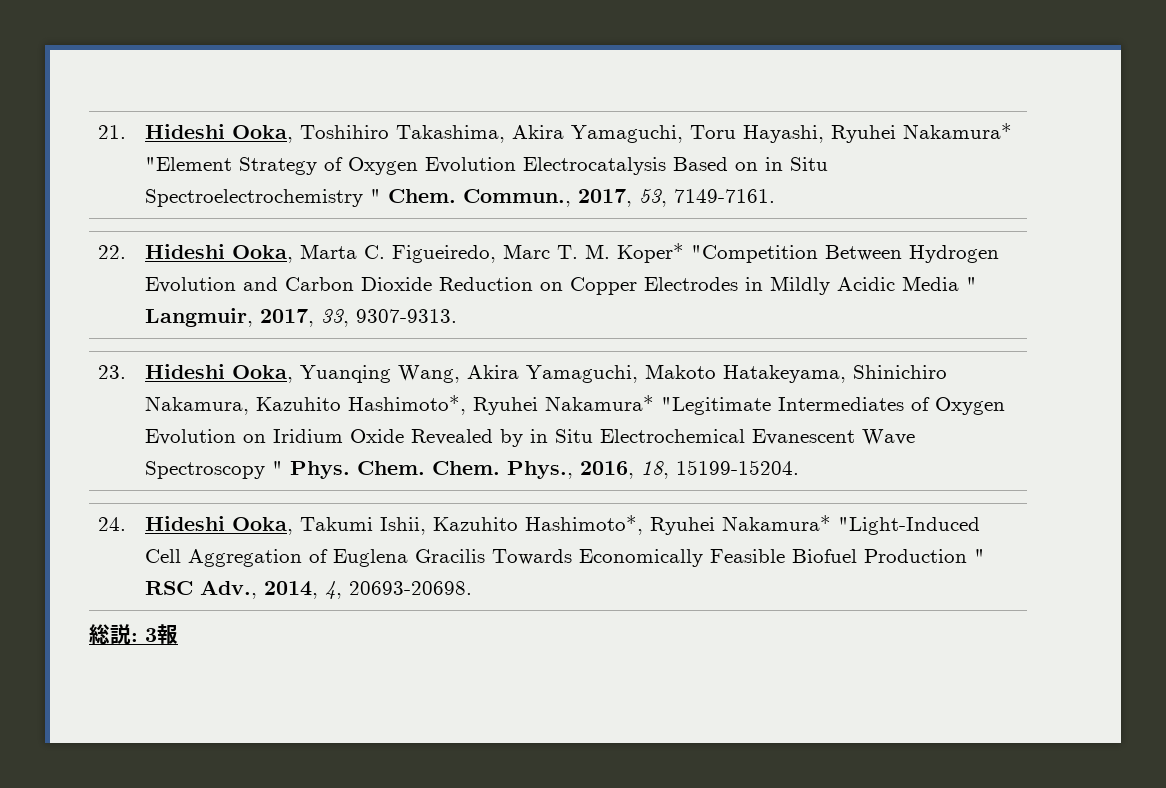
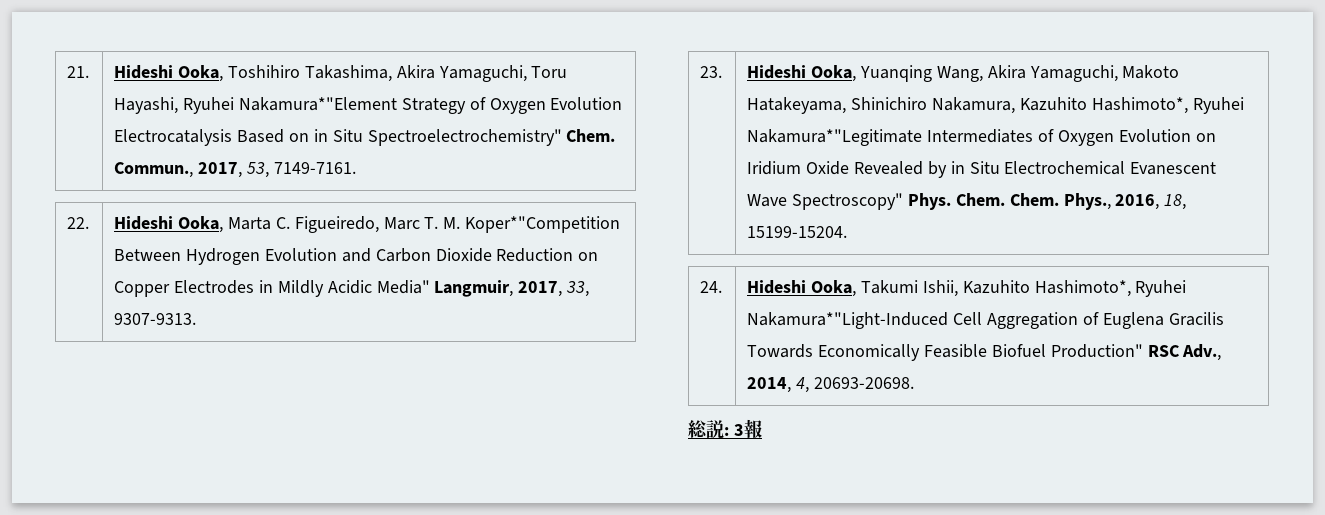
- 21. | Hideshi Ooka, Toshihiro Takashima, Akira Yamaguchi, Toru Hayashi, Ryuhei Nakamura* "Element Strategy of Oxygen Evolution Electrocatalysis Based on in Situ Spectroelectrochemistry " Chem. Commun., 2017, 53, 7149-7161.
+ 21. | Hideshi Ooka, Toshihiro Takashima, Akira Yamaguchi, Toru Hayashi, Ryuhei Nakamura*"Element Strategy of Oxygen Evolution Electrocatalysis Based on in Situ Spectroelectrochemistry" Chem. Commun., 2017, 53, 7149-7161.
- 22. | Hideshi Ooka, Marta C. Figueiredo, Marc T. M. Koper* "Competition Between Hydrogen Evolution and Carbon Dioxide Reduction on Copper Electrodes in Mildly Acidic Media " Langmuir, 2017, 33, 9307-9313.
+ 22. | Hideshi Ooka, Marta C. Figueiredo, Marc T. M. Koper*"Competition Between Hydrogen Evolution and Carbon Dioxide Reduction on Copper Electrodes in Mildly Acidic Media" Langmuir, 2017, 33, 9307-9313.
- 23. | Hideshi Ooka, Yuanqing Wang, Akira Yamaguchi, Makoto Hatakeyama, Shinichiro Nakamura, Kazuhito Hashimoto*, Ryuhei Nakamura* "Legitimate Intermediates of Oxygen Evolution on Iridium Oxide Revealed by in Situ Electrochemical Evanescent Wave Spectroscopy " Phys. Chem. Chem. Phys., 2016, 18, 15199-15204.
+ 23. | Hideshi Ooka, Yuanqing Wang, Akira Yamaguchi, Makoto Hatakeyama, Shinichiro Nakamura, Kazuhito Hashimoto*, Ryuhei Nakamura*"Legitimate Intermediates of Oxygen Evolution on Iridium Oxide Revealed by in Situ Electrochemical Evanescent Wave Spectroscopy" Phys. Chem. Chem. Phys., 2016, 18, 15199-15204.
- 24. | Hideshi Ooka, Takumi Ishii, Kazuhito Hashimoto*, Ryuhei Nakamura* "Light-Induced Cell Aggregation of Euglena Gracilis Towards Economically Feasible Biofuel Production " RSC Adv., 2014, 4, 20693-20698.
+ 24. | Hideshi Ooka, Takumi Ishii, Kazuhito Hashimoto*, Ryuhei Nakamura*"Light-Induced Cell Aggregation of Euglena Gracilis Towards Economically Feasible Biofuel Production" RSC Adv., 2014, 4, 20693-20698.

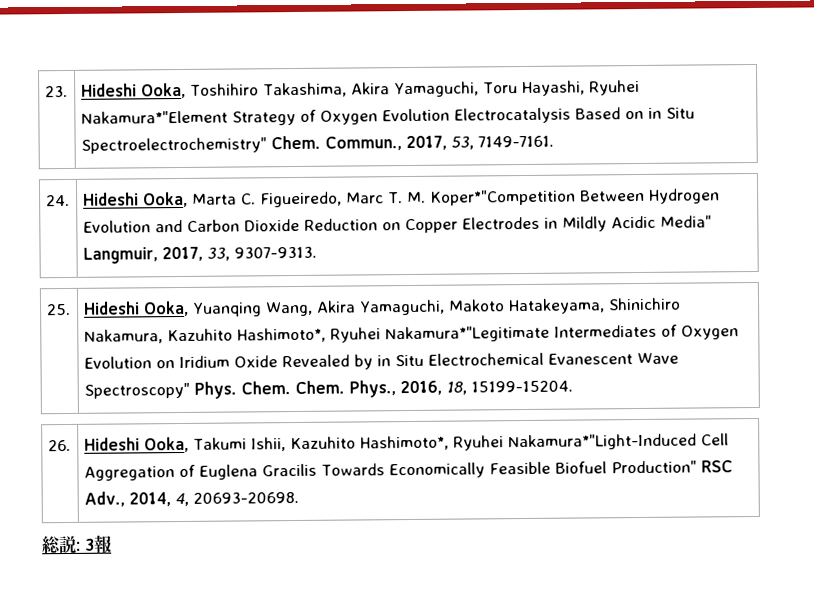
- 21. | Hideshi Ooka, Toshihiro Takashima, Akira Yamaguchi, Toru Hayashi, Ryuhei Nakamura*"Element Strategy of Oxygen Evolution Electrocatalysis Based on in Situ Spectroelectrochemistry" Chem. Commun., 2017, 53, 7149-7161.
+ 23. | Hideshi Ooka, Toshihiro Takashima, Akira Yamaguchi, Toru Hayashi, Ryuhei Nakamura*"Element Strategy of Oxygen Evolution Electrocatalysis Based on in Situ Spectroelectrochemistry" Chem. Commun., 2017, 53, 7149-7161.
- 22. | Hideshi Ooka, Marta C. Figueiredo, Marc T. M. Koper*"Competition Between Hydrogen Evolution and Carbon Dioxide Reduction on Copper Electrodes in Mildly Acidic Media" Langmuir, 2017, 33, 9307-9313.
+ 24. | Hideshi Ooka, Marta C. Figueiredo, Marc T. M. Koper*"Competition Between Hydrogen Evolution and Carbon Dioxide Reduction on Copper Electrodes in Mildly Acidic Media" Langmuir, 2017, 33, 9307-9313.
- 23. | Hideshi Ooka, Yuanqing Wang, Akira Yamaguchi, Makoto Hatakeyama, Shinichiro Nakamura, Kazuhito Hashimoto*, Ryuhei Nakamura*"Legitimate Intermediates of Oxygen Evolution on Iridium Oxide Revealed by in Situ Electrochemical Evanescent Wave Spectroscopy" Phys. Chem. Chem. Phys., 2016, 18, 15199-15204.
+ 25. | Hideshi Ooka, Yuanqing Wang, Akira Yamaguchi, Makoto Hatakeyama, Shinichiro Nakamura, Kazuhito Hashimoto*, Ryuhei Nakamura*"Legitimate Intermediates of Oxygen Evolution on Iridium Oxide Revealed by in Situ Electrochemical Evanescent Wave Spectroscopy" Phys. Chem. Chem. Phys., 2016, 18, 15199-15204.
- 24. | Hideshi Ooka, Takumi Ishii, Kazuhito Hashimoto*, Ryuhei Nakamura*"Light-Induced Cell Aggregation of Euglena Gracilis Towards Economically Feasible Biofuel Production" RSC Adv., 2014, 4, 20693-20698.
+ 26. | Hideshi Ooka, Takumi Ishii, Kazuhito Hashimoto*, Ryuhei Nakamura*"Light-Induced Cell Aggregation of Euglena Gracilis Towards Economically Feasible Biofuel Production" RSC Adv., 2014, 4, 20693-20698.

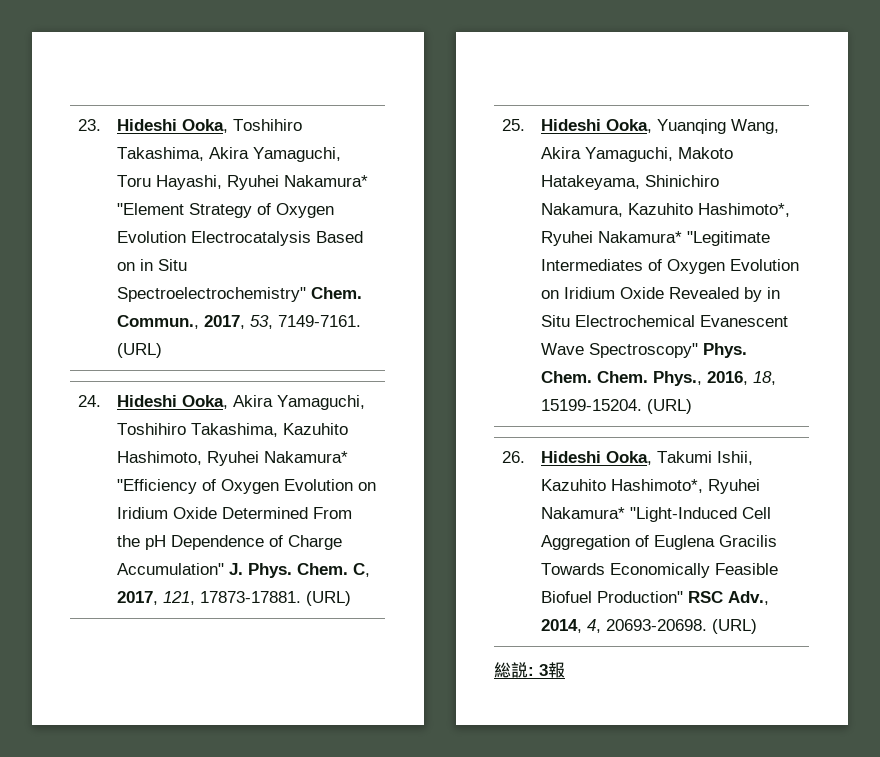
- 23. | Hideshi Ooka, Toshihiro Takashima, Akira Yamaguchi, Toru Hayashi, Ryuhei Nakamura*"Element Strategy of Oxygen Evolution Electrocatalysis Based on in Situ Spectroelectrochemistry" Chem. Commun., 2017, 53, 7149-7161.
+ 23. | Hideshi Ooka, Toshihiro Takashima, Akira Yamaguchi, Toru Hayashi, Ryuhei Nakamura* "Element Strategy of Oxygen Evolution Electrocatalysis Based on in Situ Spectroelectrochemistry" Chem. Commun., 2017, 53, 7149-7161. (URL)
- 24. | Hideshi Ooka, Marta C. Figueiredo, Marc T. M. Koper*"Competition Between Hydrogen Evolution and Carbon Dioxide Reduction on Copper Electrodes in Mildly Acidic Media" Langmuir, 2017, 33, 9307-9313.
+ 24. | Hideshi Ooka, Akira Yamaguchi, Toshihiro Takashima, Kazuhito Hashimoto, Ryuhei Nakamura* "Efficiency of Oxygen Evolution on Iridium Oxide Determined From the pH Dependence of Charge Accumulation" J. Phys. Chem. C, 2017, 121, 17873-17881. (URL)
- 25. | Hideshi Ooka, Yuanqing Wang, Akira Yamaguchi, Makoto Hatakeyama, Shinichiro Nakamura, Kazuhito Hashimoto*, Ryuhei Nakamura*"Legitimate Intermediates of Oxygen Evolution on Iridium Oxide Revealed by in Situ Electrochemical Evanescent Wave Spectroscopy" Phys. Chem. Chem. Phys., 2016, 18, 15199-15204.
+ 25. | Hideshi Ooka, Yuanqing Wang, Akira Yamaguchi, Makoto Hatakeyama, Shinichiro Nakamura, Kazuhito Hashimoto*, Ryuhei Nakamura* "Legitimate Intermediates of Oxygen Evolution on Iridium Oxide Revealed by in Situ Electrochemical Evanescent Wave Spectroscopy" Phys. Chem. Chem. Phys., 2016, 18, 15199-15204. (URL)
- 26. | Hideshi Ooka, Takumi Ishii, Kazuhito Hashimoto*, Ryuhei Nakamura*"Light-Induced Cell Aggregation of Euglena Gracilis Towards Economically Feasible Biofuel Production" RSC Adv., 2014, 4, 20693-20698.
+ 26. | Hideshi Ooka, Takumi Ishii, Kazuhito Hashimoto*, Ryuhei Nakamura* "Light-Induced Cell Aggregation of Euglena Gracilis Towards Economically Feasible Biofuel Production" RSC Adv., 2014, 4, 20693-20698. (URL)

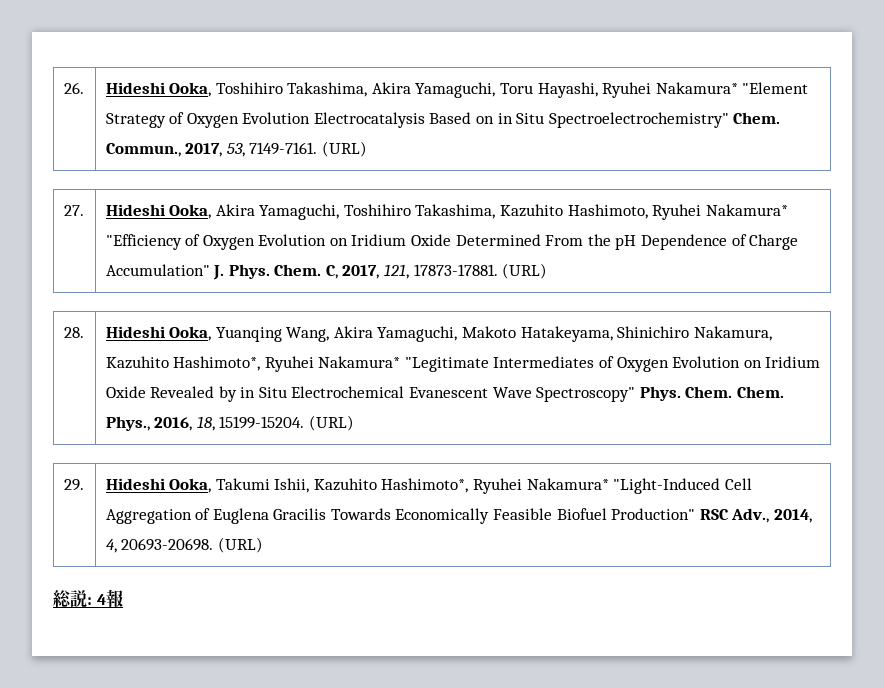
- 23. | Hideshi Ooka, Toshihiro Takashima, Akira Yamaguchi, Toru Hayashi, Ryuhei Nakamura* "Element Strategy of Oxygen Evolution Electrocatalysis Based on in Situ Spectroelectrochemistry" Chem. Commun., 2017, 53, 7149-7161. (URL)
+ 26. | Hideshi Ooka, Toshihiro Takashima, Akira Yamaguchi, Toru Hayashi, Ryuhei Nakamura* "Element Strategy of Oxygen Evolution Electrocatalysis Based on in Situ Spectroelectrochemistry" Chem. Commun., 2017, 53, 7149-7161. (URL)
- 24. | Hideshi Ooka, Akira Yamaguchi, Toshihiro Takashima, Kazuhito Hashimoto, Ryuhei Nakamura* "Efficiency of Oxygen Evolution on Iridium Oxide Determined From the pH Dependence of Charge Accumulation" J. Phys. Chem. C, 2017, 121, 17873-17881. (URL)
+ 27. | Hideshi Ooka, Akira Yamaguchi, Toshihiro Takashima, Kazuhito Hashimoto, Ryuhei Nakamura* "Efficiency of Oxygen Evolution on Iridium Oxide Determined From the pH Dependence of Charge Accumulation" J. Phys. Chem. C, 2017, 121, 17873-17881. (URL)
- 25. | Hideshi Ooka, Yuanqing Wang, Akira Yamaguchi, Makoto Hatakeyama, Shinichiro Nakamura, Kazuhito Hashimoto*, Ryuhei Nakamura* "Legitimate Intermediates of Oxygen Evolution on Iridium Oxide Revealed by in Situ Electrochemical Evanescent Wave Spectroscopy" Phys. Chem. Chem. Phys., 2016, 18, 15199-15204. (URL)
+ 28. | Hideshi Ooka, Yuanqing Wang, Akira Yamaguchi, Makoto Hatakeyama, Shinichiro Nakamura, Kazuhito Hashimoto*, Ryuhei Nakamura* "Legitimate Intermediates of Oxygen Evolution on Iridium Oxide Revealed by in Situ Electrochemical Evanescent Wave Spectroscopy" Phys. Chem. Chem. Phys., 2016, 18, 15199-15204. (URL)
- 26. | Hideshi Ooka, Takumi Ishii, Kazuhito Hashimoto*, Ryuhei Nakamura* "Light-Induced Cell Aggregation of Euglena Gracilis Towards Economically Feasible Biofuel Production" RSC Adv., 2014, 4, 20693-20698. (URL)
+ 29. | Hideshi Ooka, Takumi Ishii, Kazuhito Hashimoto*, Ryuhei Nakamura* "Light-Induced Cell Aggregation of Euglena Gracilis Towards Economically Feasible Biofuel Production" RSC Adv., 2014, 4, 20693-20698. (URL)
- 総説: 3報
+ 総説: 4報

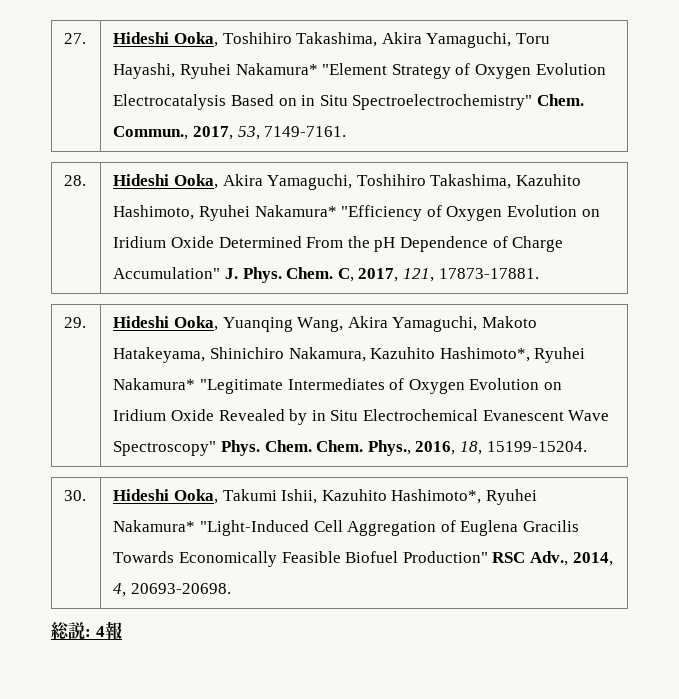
- 26. | Hideshi Ooka, Toshihiro Takashima, Akira Yamaguchi, Toru Hayashi, Ryuhei Nakamura* "Element Strategy of Oxygen Evolution Electrocatalysis Based on in Situ Spectroelectrochemistry" Chem. Commun., 2017, 53, 7149-7161. (URL)
- 27. | Hideshi Ooka, Akira Yamaguchi, Toshihiro Takashima, Kazuhito Hashimoto, Ryuhei Nakamura* "Efficiency of Oxygen Evolution on Iridium Oxide Determined From the pH Dependence of Charge Accumulation" J. Phys. Chem. C, 2017, 121, 17873-17881. (URL)
- 28. | Hideshi Ooka, Yuanqing Wang, Akira Yamaguchi, Makoto Hatakeyama, Shinichiro Nakamura, Kazuhito Hashimoto*, Ryuhei Nakamura* "Legitimate Intermediates of Oxygen Evolution on Iridium Oxide Revealed by in Situ Electrochemical Evanescent Wave Spectroscopy" Phys. Chem. Chem. Phys., 2016, 18, 15199-15204. (URL)
- 29. | Hideshi Ooka, Takumi Ishii, Kazuhito Hashimoto*, Ryuhei Nakamura* "Light-Induced Cell Aggregation of Euglena Gracilis Towards Economically Feasible Biofuel Production" RSC Adv., 2014, 4, 20693-20698. (URL)
+ 27. | Hideshi Ooka, Toshihiro Takashima, Akira Yamaguchi, Toru Hayashi, Ryuhei Nakamura* "Element Strategy of Oxygen Evolution Electrocatalysis Based on in Situ Spectroelectrochemistry" Chem. Commun., 2017, 53, 7149-7161.
+ 28. | Hideshi Ooka, Akira Yamaguchi, Toshihiro Takashima, Kazuhito Hashimoto, Ryuhei Nakamura* "Efficiency of Oxygen Evolution on Iridium Oxide Determined From the pH Dependence of Charge Accumulation" J. Phys. Chem. C, 2017, 121, 17873-17881.
+ 29. | Hideshi Ooka, Yuanqing Wang, Akira Yamaguchi, Makoto Hatakeyama, Shinichiro Nakamura, Kazuhito Hashimoto*, Ryuhei Nakamura* "Legitimate Intermediates of Oxygen Evolution on Iridium Oxide Revealed by in Situ Electrochemical Evanescent Wave Spectroscopy" Phys. Chem. Chem. Phys., 2016, 18, 15199-15204.
+ 30. | Hideshi Ooka, Takumi Ishii, Kazuhito Hashimoto*, Ryuhei Nakamura* "Light-Induced Cell Aggregation of Euglena Gracilis Towards Economically Feasible Biofuel Production" RSC Adv., 2014, 4, 20693-20698.

